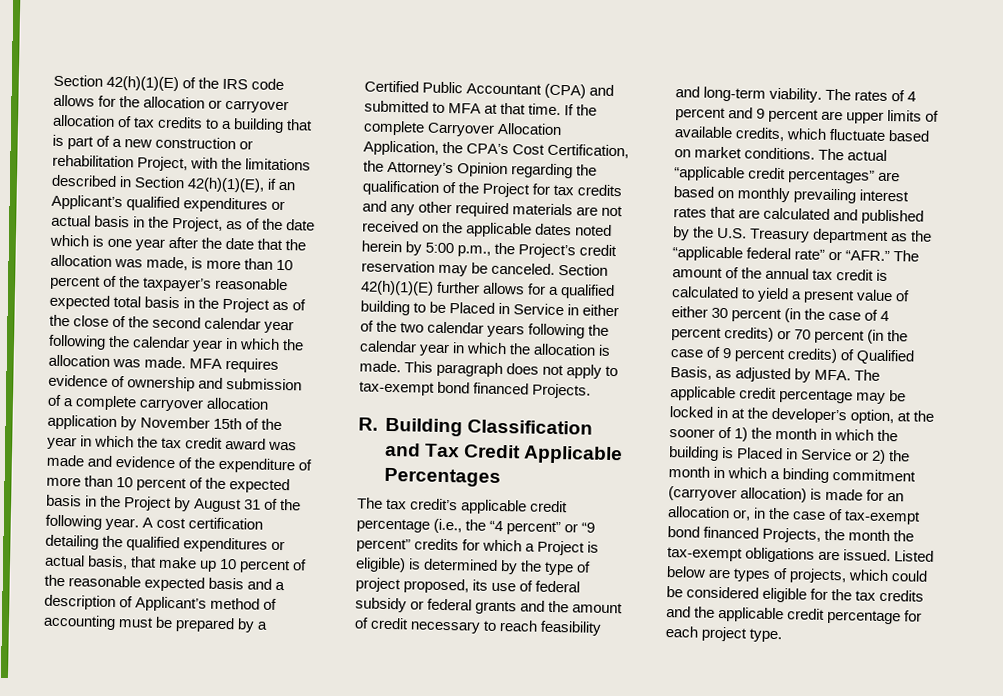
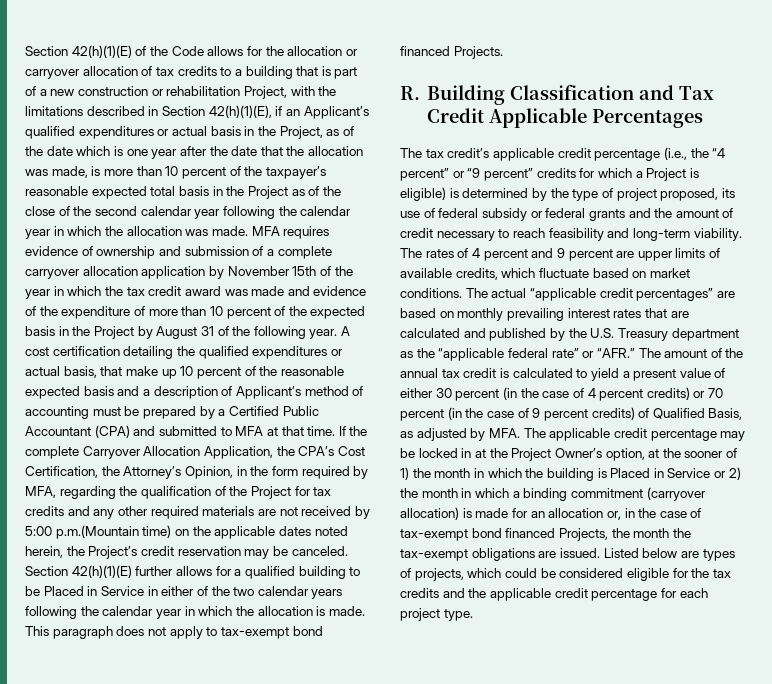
- Section 42(h)(1)(E) of the IRS code allows for the allocation or carryover allocation of tax credits to a building that is part of a new construction or rehabilitation Project, with the limitations described in Section 42(h)(1)(E), if an Applicant’s qualified expenditures or actual basis in the Project, as of the date which is one year after the date that the allocation was made, is more than 10 percent of the taxpayer’s reasonable expected total basis in the Project as of the close of the second calendar year following the calendar year in which the allocation was made.
+ Section 42(h)(1)(E) of the Code allows for the allocation or carryover allocation of tax credits to a building that is part of a new construction or rehabilitation Project, with the limitations described in Section 42(h)(1)(E), if an Applicant’s qualified expenditures or actual basis in the Project, as of the date which is one year after the date that the allocation was made, is more than 10 percent of the taxpayer’s reasonable expected total basis in the Project as of the close of the second calendar year following the calendar year in which the allocation was made.
- If the complete Carryover Allocation Application, the CPA’s Cost Certification, the Attorney’s Opinion regarding the qualification of the Project for tax credits and any other required materials are not received on the applicable dates noted herein by 5:00 p.m., the Project’s credit reservation may be canceled.
+ If the complete Carryover Allocation Application, the CPA’s Cost Certification, the Attorney’s Opinion, in the form required by MFA, regarding the qualification of the Project for tax credits and any other required materials are not received by 5:00 p.m.(Mountain time) on the applicable dates noted herein, the Project’s credit reservation may be canceled.
- The actual “applicable credit percentages” are based on monthly prevailing interest rates that are calculated and published by the U.S. Treasury department as the “applicable federal rate” or “AFR.” The amount of the annual tax credit is calculated to yield a present value of either 30 percent (in the case of 4 percent credits) or 70 percent (in the case of 9 percent credits) of Qualified Basis, as adjusted by MFA. The applicable credit percentage may be locked in at the developer’s option, at the sooner of 1) the month in which the building is Placed in Service or 2) the month in which a binding commitment (carryover allocation) is made for an allocation or, in the case of tax-exempt bond financed Projects, the month the tax-exempt obligations are issued.
+ The actual “applicable credit percentages” are based on monthly prevailing interest rates that are calculated and published by the U.S. Treasury department as the “applicable federal rate” or “AFR.” The amount of the annual tax credit is calculated to yield a present value of either 30 percent (in the case of 4 percent credits) or 70 percent (in the case of 9 percent credits) of Qualified Basis, as adjusted by MFA. The applicable credit percentage may be locked in at the Project Owner’s option, at the sooner of 1) the month in which the building is Placed in Service or 2) the month in which a binding commitment (carryover allocation) is made for an allocation or, in the case of tax-exempt bond financed Projects, the month the tax-exempt obligations are issued.

